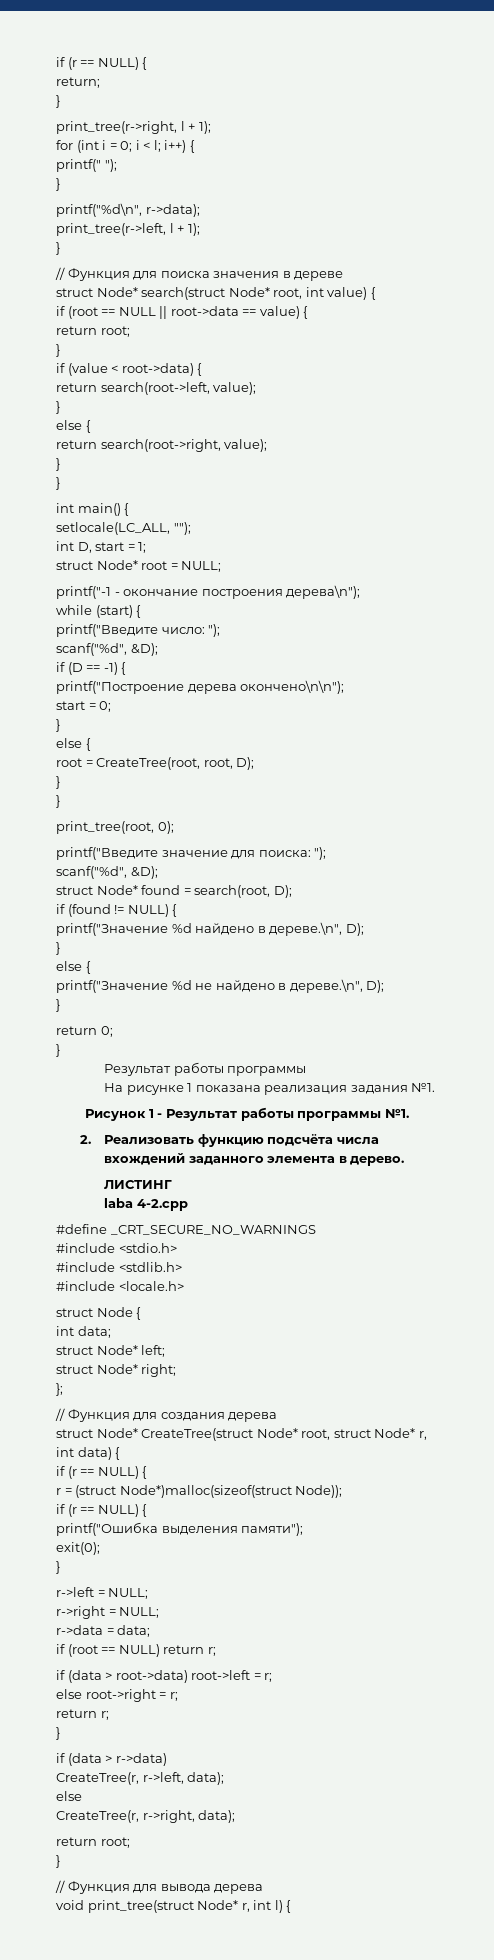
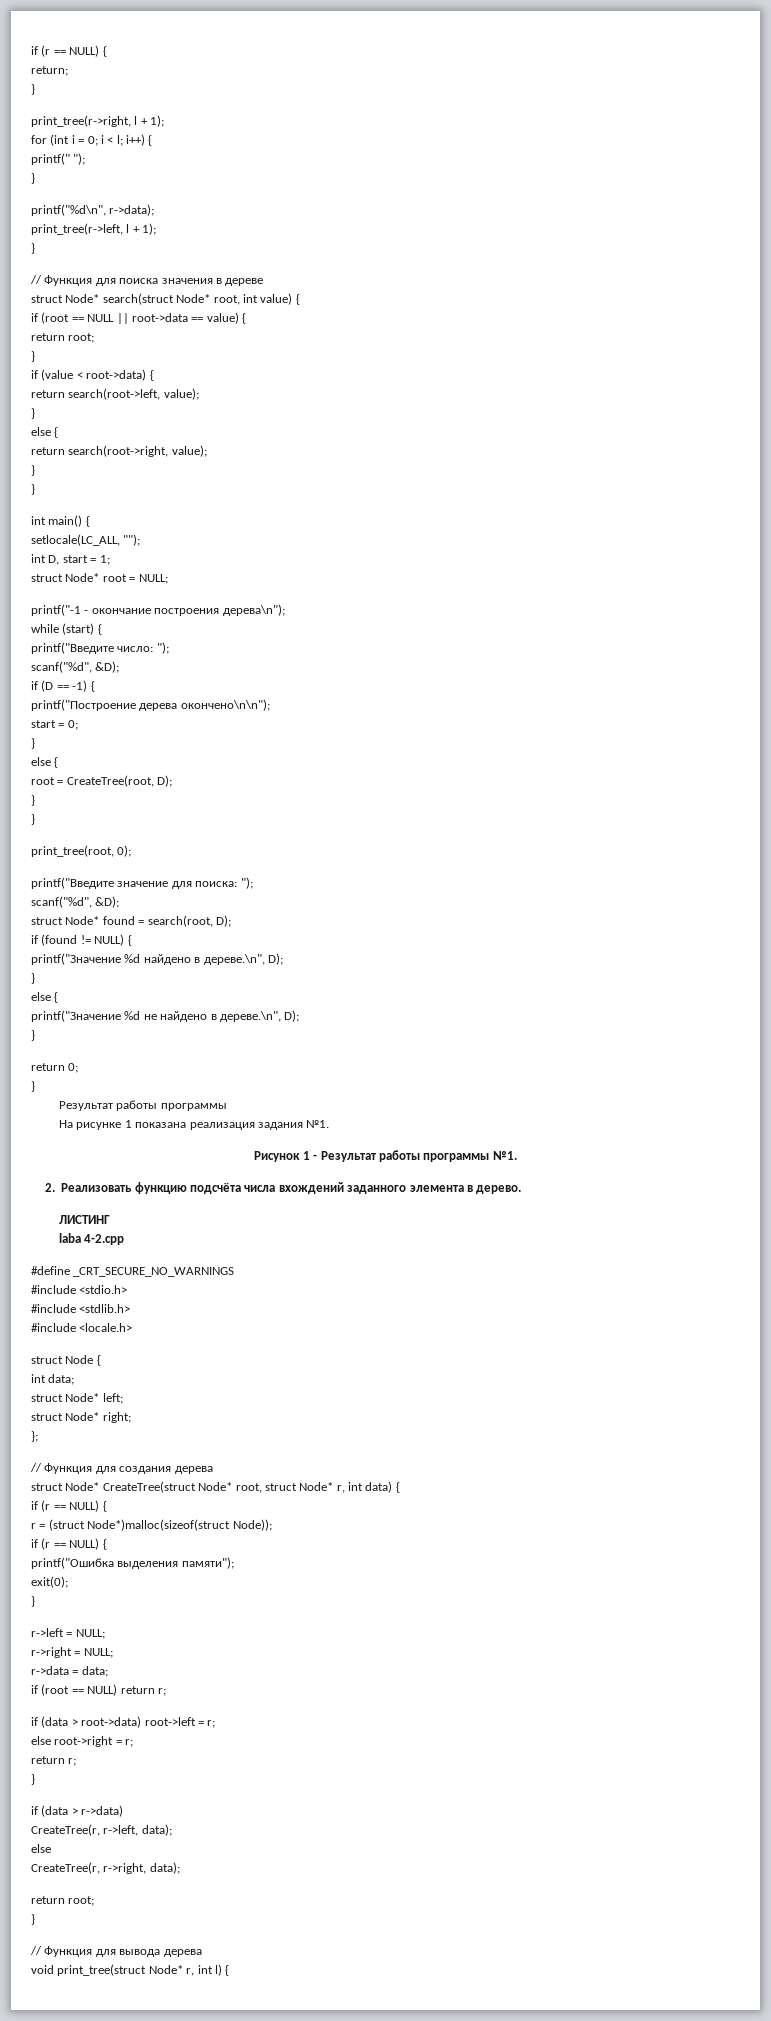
- root = CreateTree(root, root, D);
+ root = CreateTree(root, D);

